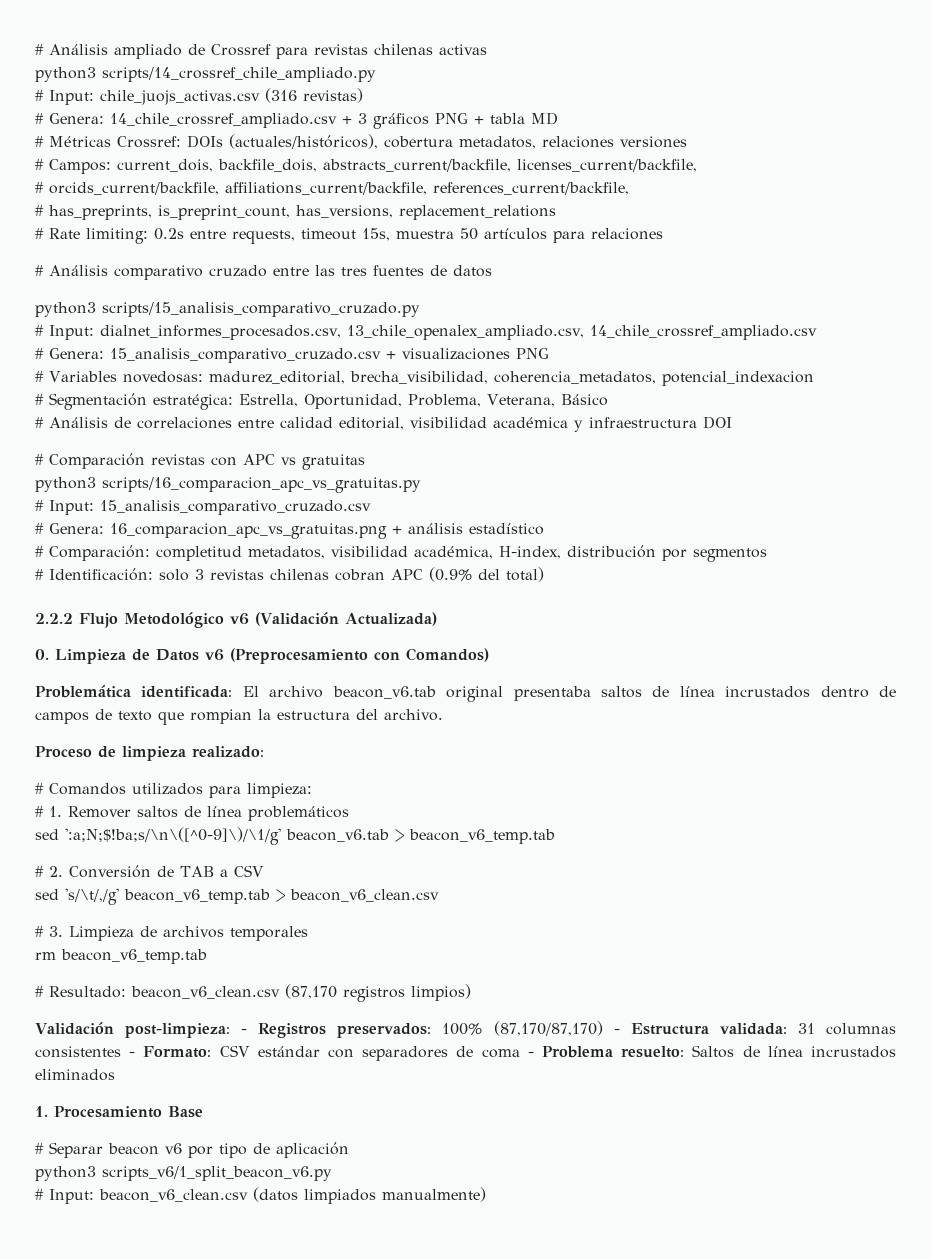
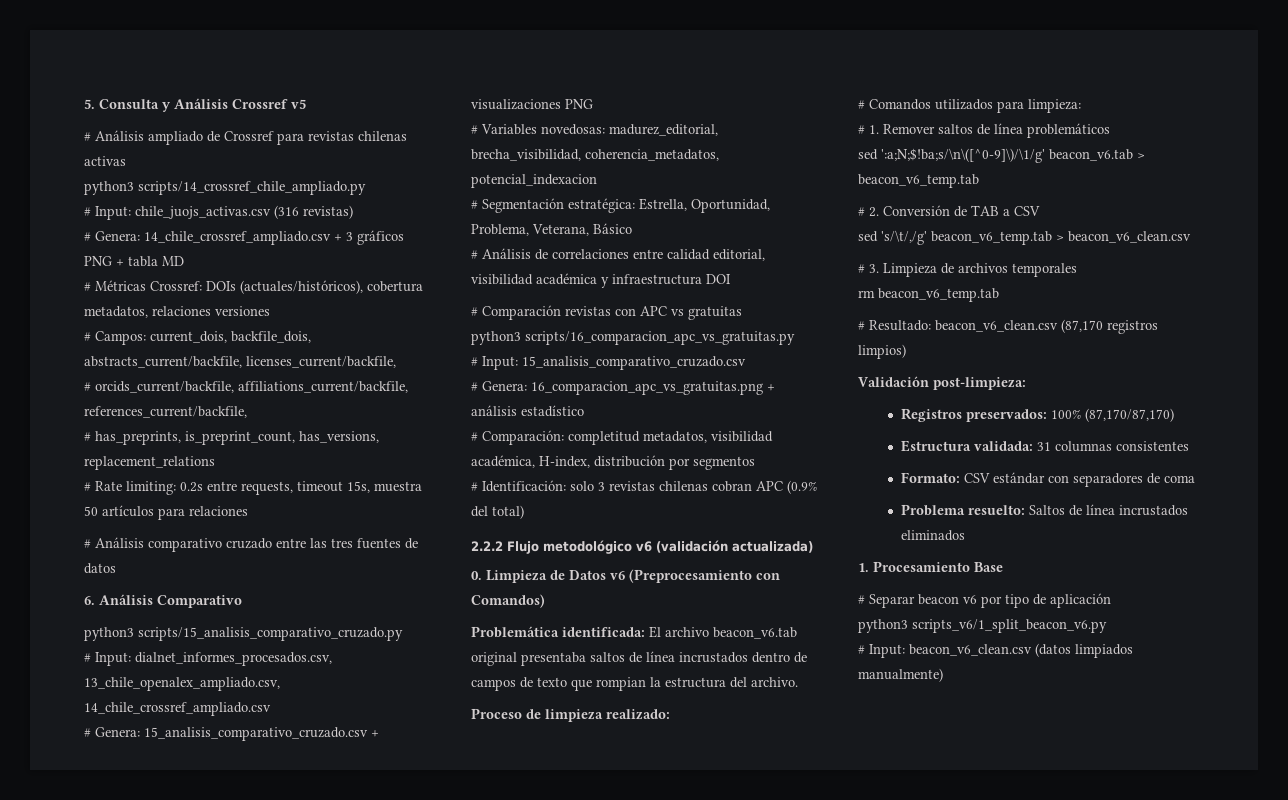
+ 5. Consulta y Análisis Crossref v5
+ 6. Análisis Comparativo
- 2.2.2 Flujo Metodológico v6 (Validación Actualizada)
+ 2.2.2 Flujo metodológico v6 (validación actualizada)
- Validación post-limpieza: - Registros preservados: 100% (87,170/87,170) - Estructura validada: 31 columnas consistentes - Formato: CSV estándar con separadores de coma - Problema resuelto: Saltos de línea incrustados eliminados
+ Validación post-limpieza:
+ Registros preservados: 100% (87,170/87,170)
+ Estructura validada: 31 columnas consistentes
+ Formato: CSV estándar con separadores de coma
+ Problema resuelto: Saltos de línea incrustados eliminados

